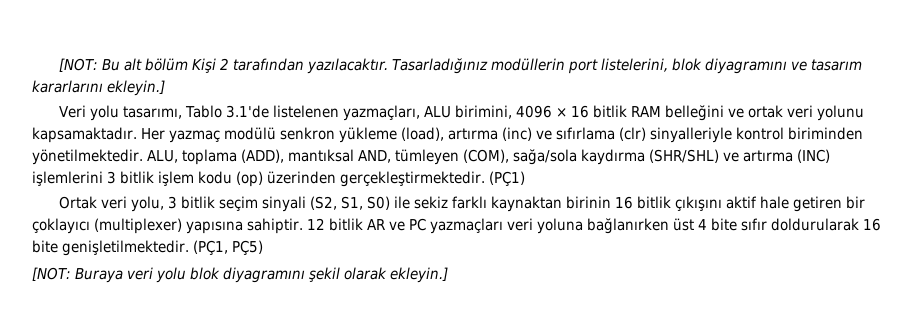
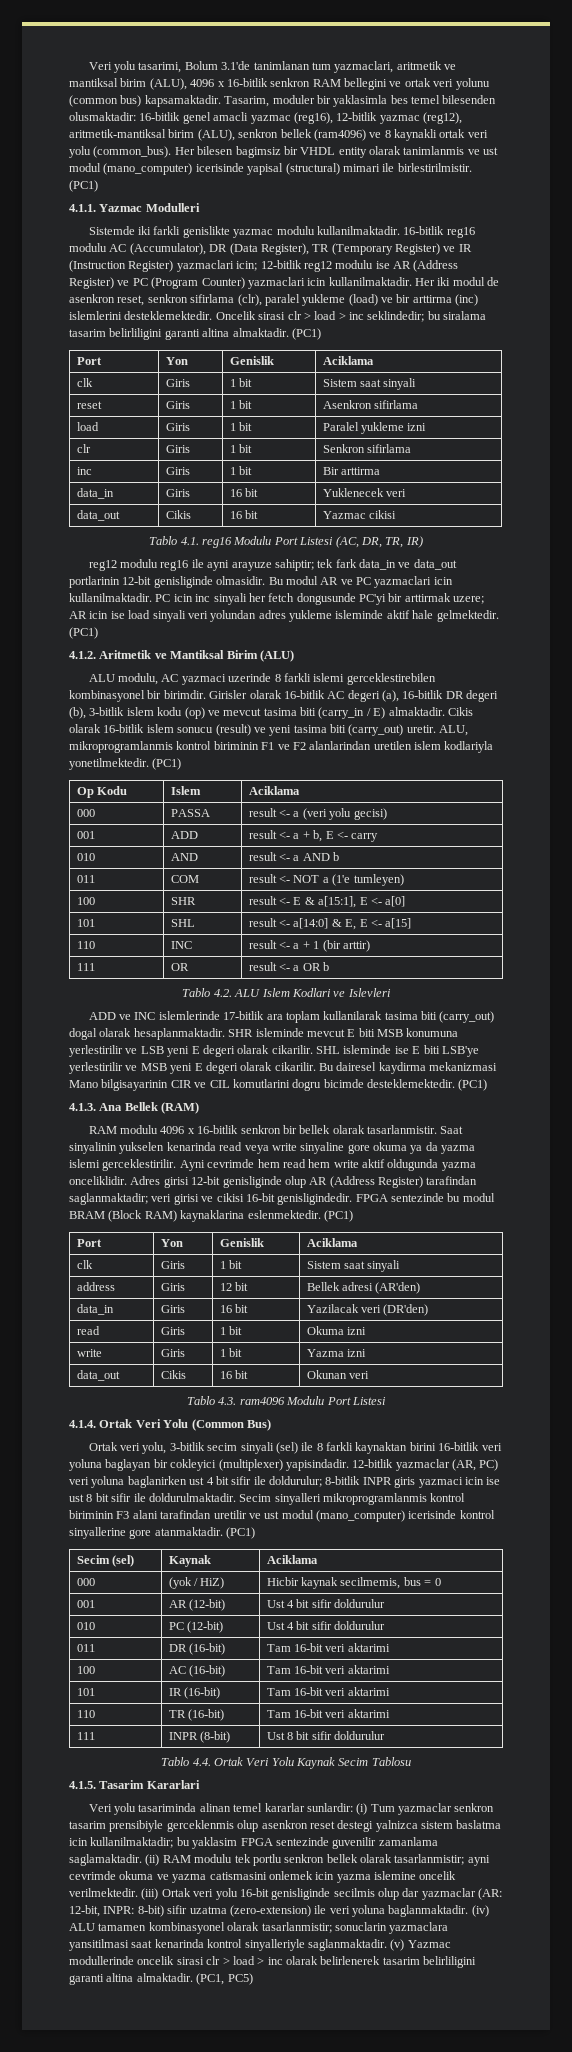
- [NOT: Bu alt bölüm Kişi 2 tarafından yazılacaktır. Tasarladığınız modüllerin port listelerini, blok diyagramını ve tasarım kararlarını ekleyin.]
- Veri yolu tasarımı, Tablo 3.1'de listelenen yazmaçları, ALU birimini, 4096 × 16 bitlik RAM belleğini ve ortak veri yolunu kapsamaktadır. Her yazmaç modülü senkron yükleme (load), artırma (inc) ve sıfırlama (clr) sinyalleriyle kontrol biriminden yönetilmektedir. ALU, toplama (ADD), mantıksal AND, tümleyen (COM), sağa/sola kaydırma (SHR/SHL) ve artırma (INC) işlemlerini 3 bitlik işlem kodu (op) üzerinden gerçekleştirmektedir. (PÇ1)
- Ortak veri yolu, 3 bitlik seçim sinyali (S2, S1, S0) ile sekiz farklı kaynaktan birinin 16 bitlik çıkışını aktif hale getiren bir çoklayıcı (multiplexer) yapısına sahiptir. 12 bitlik AR ve PC yazmaçları veri yoluna bağlanırken üst 4 bite sıfır doldurularak 16 bite genişletilmektedir. (PÇ1, PÇ5)
- [NOT: Buraya veri yolu blok diyagramını şekil olarak ekleyin.]
+ Veri yolu tasarimi, Bolum 3.1'de tanimlanan tum yazmaclari, aritmetik ve mantiksal birim (ALU), 4096 x 16-bitlik senkron RAM bellegini ve ortak veri yolunu (common bus) kapsamaktadir. Tasarim, moduler bir yaklasimla bes temel bilesenden olusmaktadir: 16-bitlik genel amacli yazmac (reg16), 12-bitlik yazmac (reg12), aritmetik-mantiksal birim (ALU), senkron bellek (ram4096) ve 8 kaynakli ortak veri yolu (common_bus). Her bilesen bagimsiz bir VHDL entity olarak tanimlanmis ve ust modul (mano_computer) icerisinde yapisal (structural) mimari ile birlestirilmistir. (PC1)
+ 4.1.1. Yazmac Modulleri
+ Sistemde iki farkli genislikte yazmac modulu kullanilmaktadir. 16-bitlik reg16 modulu AC (Accumulator), DR (Data Register), TR (Temporary Register) ve IR (Instruction Register) yazmaclari icin; 12-bitlik reg12 modulu ise AR (Address Register) ve PC (Program Counter) yazmaclari icin kullanilmaktadir. Her iki modul de asenkron reset, senkron sifirlama (clr), paralel yukleme (load) ve bir arttirma (inc) islemlerini desteklemektedir. Oncelik sirasi clr > load > inc seklindedir; bu siralama tasarim belirliligini garanti altina almaktadir. (PC1)
+ Port | Yon | Genislik | Aciklama
+ clk | Giris | 1 bit | Sistem saat sinyali
+ reset | Giris | 1 bit | Asenkron sifirlama
+ load | Giris | 1 bit | Paralel yukleme izni
+ clr | Giris | 1 bit | Senkron sifirlama
+ inc | Giris | 1 bit | Bir arttirma
+ data_in | Giris | 16 bit | Yuklenecek veri
+ data_out | Cikis | 16 bit | Yazmac cikisi
+ Tablo 4.1. reg16 Modulu Port Listesi (AC, DR, TR, IR)
+ reg12 modulu reg16 ile ayni arayuze sahiptir; tek fark data_in ve data_out portlarinin 12-bit genisliginde olmasidir. Bu modul AR ve PC yazmaclari icin kullanilmaktadir. PC icin inc sinyali her fetch dongusunde PC'yi bir arttirmak uzere; AR icin ise load sinyali veri yolundan adres yukleme isleminde aktif hale gelmektedir. (PC1)
+ 4.1.2. Aritmetik ve Mantiksal Birim (ALU)
+ ALU modulu, AC yazmaci uzerinde 8 farkli islemi gerceklestirebilen kombinasyonel bir birimdir. Girisler olarak 16-bitlik AC degeri (a), 16-bitlik DR degeri (b), 3-bitlik islem kodu (op) ve mevcut tasima biti (carry_in / E) almaktadir. Cikis olarak 16-bitlik islem sonucu (result) ve yeni tasima biti (carry_out) uretir. ALU, mikroprogramlanmis kontrol biriminin F1 ve F2 alanlarindan uretilen islem kodlariyla yonetilmektedir. (PC1)
+ Op Kodu | Islem | Aciklama
+ 000 | PASSA | result <- a (veri yolu gecisi)
+ 001 | ADD | result <- a + b, E <- carry
+ 010 | AND | result <- a AND b
+ 011 | COM | result <- NOT a (1'e tumleyen)
+ 100 | SHR | result <- E & a[15:1], E <- a[0]
+ 101 | SHL | result <- a[14:0] & E, E <- a[15]
+ 110 | INC | result <- a + 1 (bir arttir)
+ 111 | OR | result <- a OR b
+ Tablo 4.2. ALU Islem Kodlari ve Islevleri
+ ADD ve INC islemlerinde 17-bitlik ara toplam kullanilarak tasima biti (carry_out) dogal olarak hesaplanmaktadir. SHR isleminde mevcut E biti MSB konumuna yerlestirilir ve LSB yeni E degeri olarak cikarilir. SHL isleminde ise E biti LSB'ye yerlestirilir ve MSB yeni E degeri olarak cikarilir. Bu dairesel kaydirma mekanizmasi Mano bilgisayarinin CIR ve CIL komutlarini dogru bicimde desteklemektedir. (PC1)
+ 4.1.3. Ana Bellek (RAM)
+ RAM modulu 4096 x 16-bitlik senkron bir bellek olarak tasarlanmistir. Saat sinyalinin yukselen kenarinda read veya write sinyaline gore okuma ya da yazma islemi gerceklestirilir. Ayni cevrimde hem read hem write aktif oldugunda yazma onceliklidir. Adres girisi 12-bit genisliginde olup AR (Address Register) tarafindan saglanmaktadir; veri girisi ve cikisi 16-bit genisligindedir. FPGA sentezinde bu modul BRAM (Block RAM) kaynaklarina eslenmektedir. (PC1)
+ Port | Yon | Genislik | Aciklama
+ clk | Giris | 1 bit | Sistem saat sinyali
+ address | Giris | 12 bit | Bellek adresi (AR'den)
+ data_in | Giris | 16 bit | Yazilacak veri (DR'den)
+ read | Giris | 1 bit | Okuma izni
+ write | Giris | 1 bit | Yazma izni
+ data_out | Cikis | 16 bit | Okunan veri
+ Tablo 4.3. ram4096 Modulu Port Listesi
+ 4.1.4. Ortak Veri Yolu (Common Bus)
+ Ortak veri yolu, 3-bitlik secim sinyali (sel) ile 8 farkli kaynaktan birini 16-bitlik veri yoluna baglayan bir cokleyici (multiplexer) yapisindadir. 12-bitlik yazmaclar (AR, PC) veri yoluna baglanirken ust 4 bit sifir ile doldurulur; 8-bitlik INPR giris yazmaci icin ise ust 8 bit sifir ile doldurulmaktadir. Secim sinyalleri mikroprogramlanmis kontrol biriminin F3 alani tarafindan uretilir ve ust modul (mano_computer) icerisinde kontrol sinyallerine gore atanmaktadir. (PC1)
+ Secim (sel) | Kaynak | Aciklama
+ 000 | (yok / HiZ) | Hicbir kaynak secilmemis, bus = 0
+ 001 | AR (12-bit) | Ust 4 bit sifir doldurulur
+ 010 | PC (12-bit) | Ust 4 bit sifir doldurulur
+ 011 | DR (16-bit) | Tam 16-bit veri aktarimi
+ 100 | AC (16-bit) | Tam 16-bit veri aktarimi
+ 101 | IR (16-bit) | Tam 16-bit veri aktarimi
+ 110 | TR (16-bit) | Tam 16-bit veri aktarimi
+ 111 | INPR (8-bit) | Ust 8 bit sifir doldurulur
+ Tablo 4.4. Ortak Veri Yolu Kaynak Secim Tablosu
+ 4.1.5. Tasarim Kararlari
+ Veri yolu tasariminda alinan temel kararlar sunlardir: (i) Tum yazmaclar senkron tasarim prensibiyle gerceklenmis olup asenkron reset destegi yalnizca sistem baslatma icin kullanilmaktadir; bu yaklasim FPGA sentezinde guvenilir zamanlama saglamaktadir. (ii) RAM modulu tek portlu senkron bellek olarak tasarlanmistir; ayni cevrimde okuma ve yazma catismasini onlemek icin yazma islemine oncelik verilmektedir. (iii) Ortak veri yolu 16-bit genisliginde secilmis olup dar yazmaclar (AR: 12-bit, INPR: 8-bit) sifir uzatma (zero-extension) ile veri yoluna baglanmaktadir. (iv) ALU tamamen kombinasyonel olarak tasarlanmistir; sonuclarin yazmaclara yansitilmasi saat kenarinda kontrol sinyalleriyle saglanmaktadir. (v) Yazmac modullerinde oncelik sirasi clr > load > inc olarak belirlenerek tasarim belirliligini garanti altina almaktadir. (PC1, PC5)

